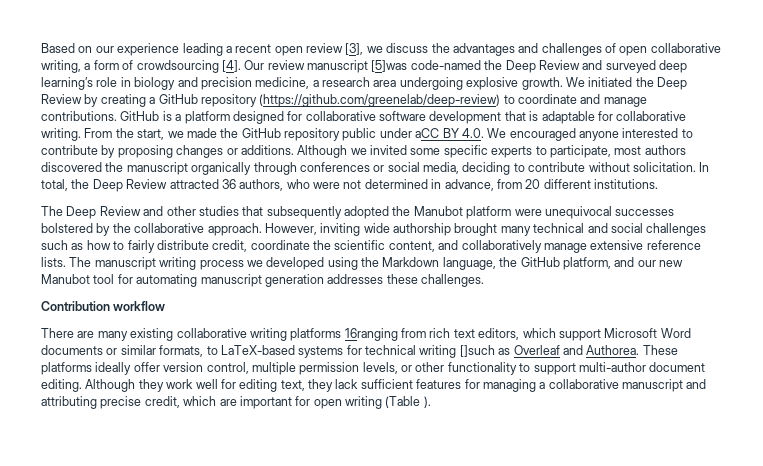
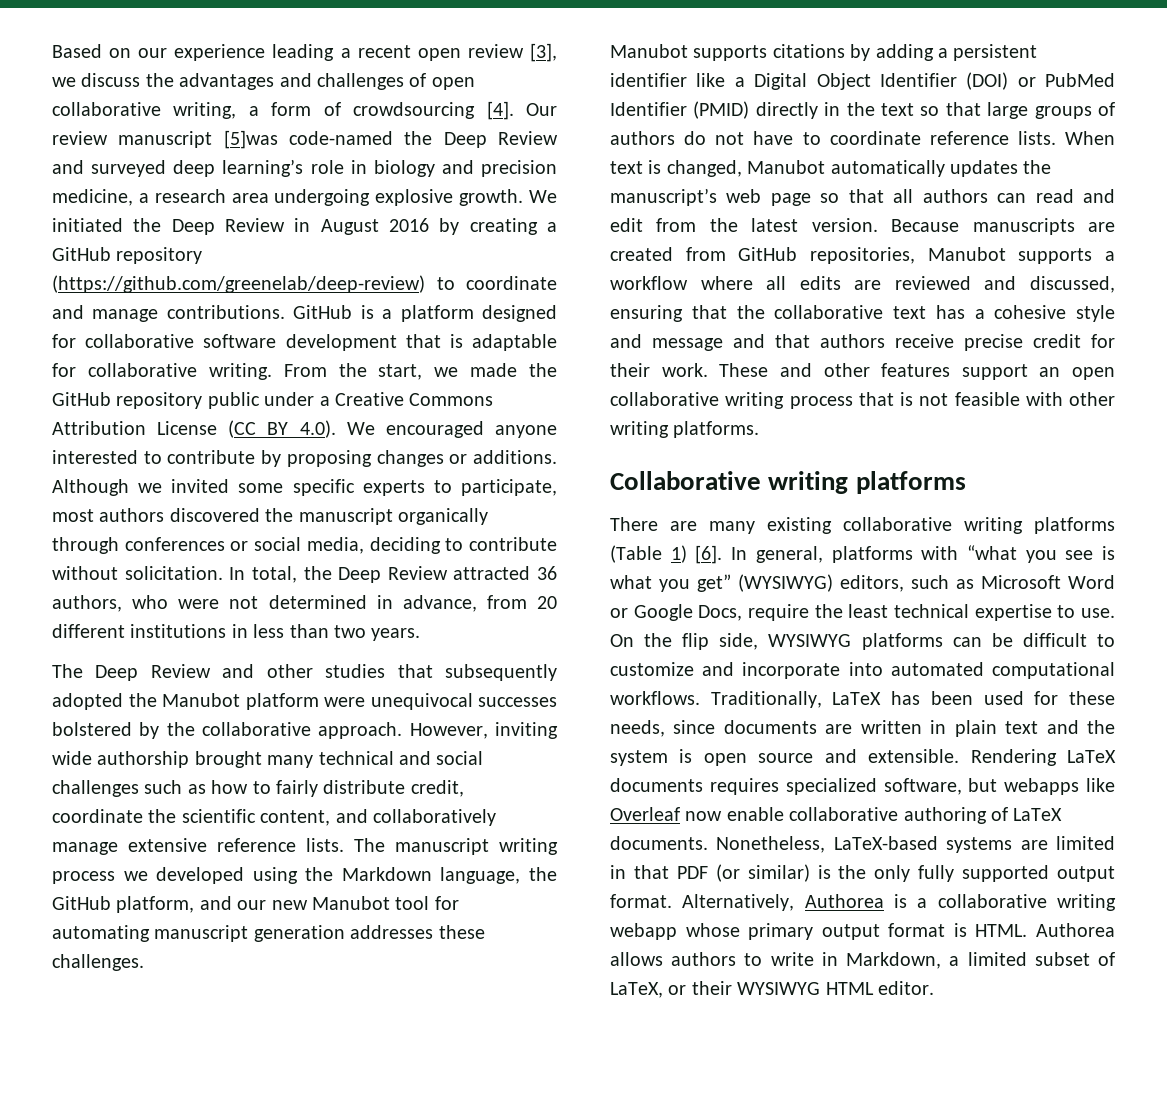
- We initiated the Deep Review by creating a GitHub repository (https://github.com/greenelab/deep-review) to coordinate and manage contributions.
+ We initiated the Deep Review in August 2016 by creating a GitHub repository (https://github.com/greenelab/deep-review) to coordinate and manage contributions.
- From the start, we made the GitHub repository public under aCC BY 4.0. We encouraged anyone interested to contribute by proposing changes or additions.
+ From the start, we made the GitHub repository public under a Creative Commons Attribution License (CC BY 4.0). We encouraged anyone interested to contribute by proposing changes or additions.
- In total, the Deep Review attracted 36 authors, who were not determined in advance, from 20 different institutions.
+ In total, the Deep Review attracted 36 authors, who were not determined in advance, from 20 different institutions in less than two years.
- Contribution workflow
+ Manubot supports citations by adding a persistent identifier like a Digital Object Identifier (DOI) or PubMed Identifier (PMID) directly in the text so that large groups of authors do not have to coordinate reference lists. When text is changed, Manubot automatically updates the manuscript’s web page so that all authors can read and edit from the latest version. Because manuscripts are created from GitHub repositories, Manubot supports a workflow where all edits are reviewed and discussed, ensuring that the collaborative text has a cohesive style and message and that authors receive precise credit for their work. These and other features support an open collaborative writing process that is not feasible with other writing platforms.
+ Collaborative writing platforms
- There are many existing collaborative writing platforms 16ranging from rich text editors, which support Microsoft Word documents or similar formats, to LaTeX-based systems for technical writing []such as Overleaf and Authorea. These platforms ideally offer version control, multiple permission levels, or other functionality to support multi-author document editing. Although they work well for editing text, they lack sufficient features for managing a collaborative manuscript and attributing precise credit, which are important for open writing (Table ).
+ There are many existing collaborative writing platforms (Table 1) [6]. In general, platforms with “what you see is what you get” (WYSIWYG) editors, such as Microsoft Word or Google Docs, require the least technical expertise to use. On the flip side, WYSIWYG platforms can be difficult to customize and incorporate into automated computational workflows. Traditionally, LaTeX has been used for these needs, since documents are written in plain text and the system is open source and extensible. Rendering LaTeX documents requires specialized software, but webapps like Overleaf now enable collaborative authoring of LaTeX documents. Nonetheless, LaTeX-based systems are limited in that PDF (or similar) is the only fully supported output format. Alternatively, Authorea is a collaborative writing webapp whose primary output format is HTML. Authorea allows authors to write in Markdown, a limited subset of LaTeX, or their WYSIWYG HTML editor.

